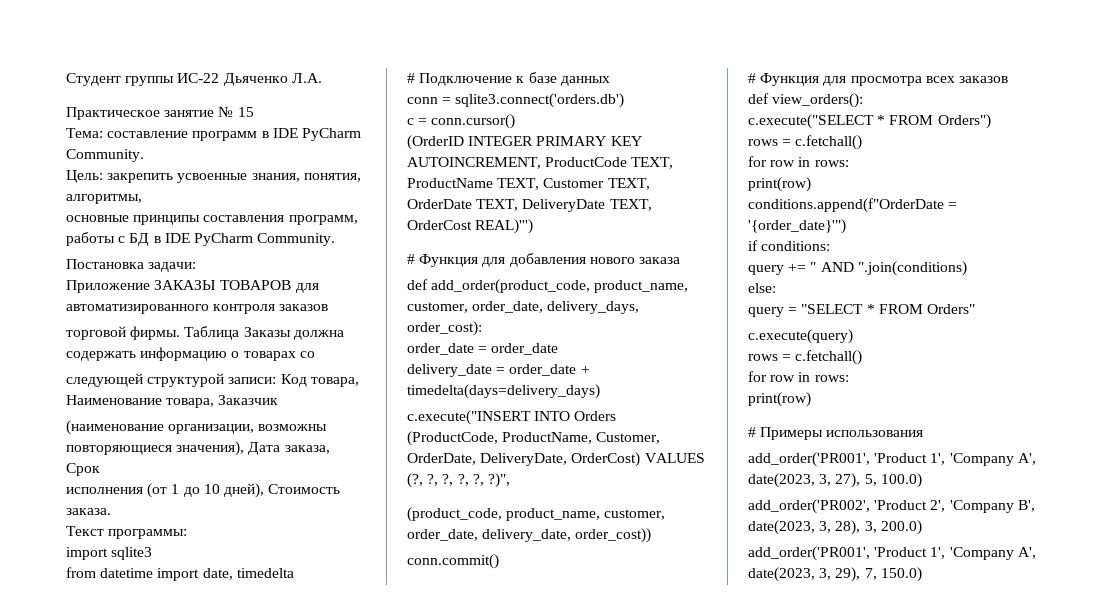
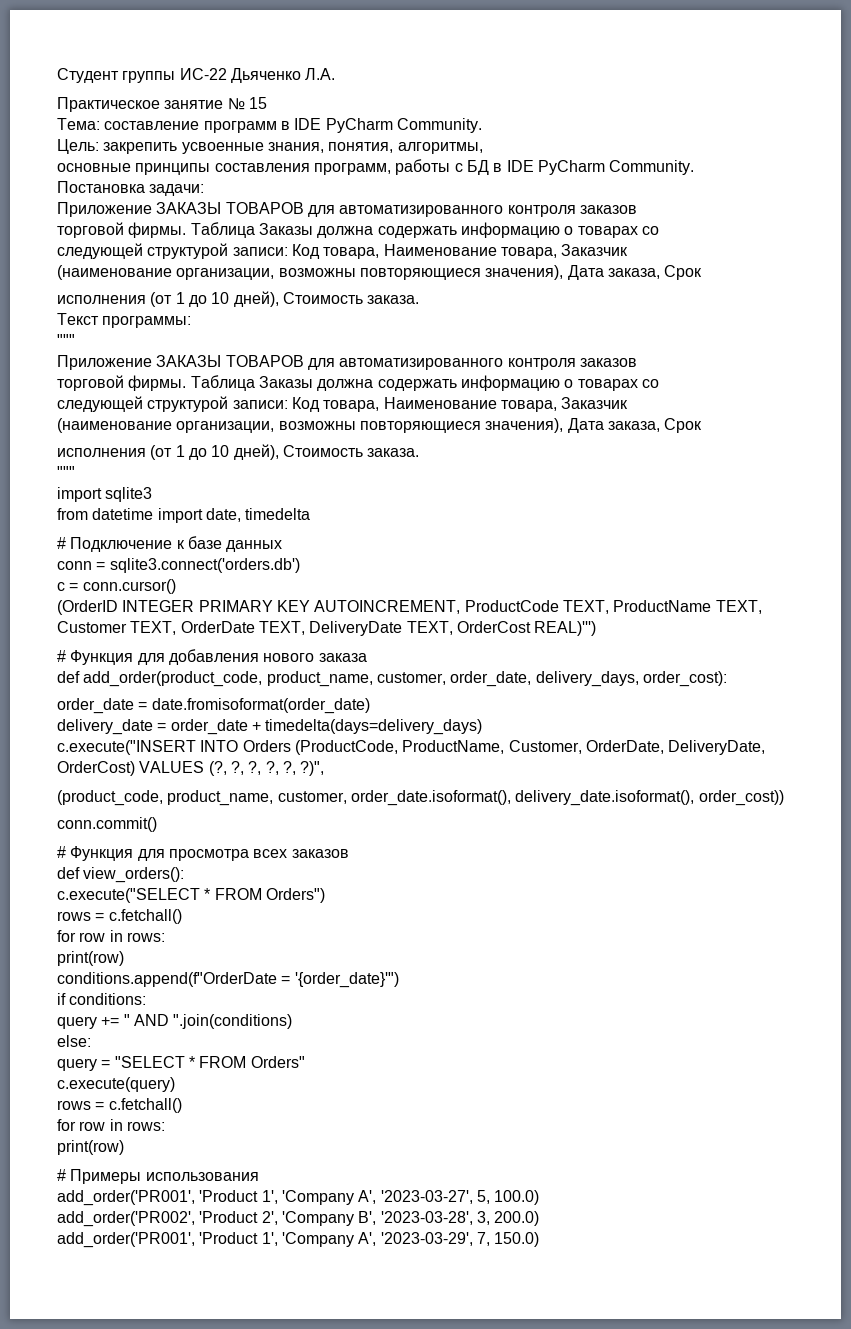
  Текст программы:
+ """
+ Приложение ЗАКАЗЫ ТОВАРОВ для автоматизированного контроля заказов
+ торговой фирмы. Таблица Заказы должна содержать информацию о товарах со
+ следующей структурой записи: Код товара, Наименование товара, Заказчик
+ (наименование организации, возможны повторяющиеся значения), Дата заказа, Срок
+ исполнения (от 1 до 10 дней), Стоимость заказа.
+ """
- order_date = order_date
+ order_date = date.fromisoformat(order_date)
- (product_code, product_name, customer, order_date, delivery_date, order_cost))
+ (product_code, product_name, customer, order_date.isoformat(), delivery_date.isoformat(), order_cost))
- add_order('PR001', 'Product 1', 'Company A', date(2023, 3, 27), 5, 100.0)
+ add_order('PR001', 'Product 1', 'Company A', '2023-03-27', 5, 100.0)
- add_order('PR002', 'Product 2', 'Company B', date(2023, 3, 28), 3, 200.0)
+ add_order('PR002', 'Product 2', 'Company B', '2023-03-28', 3, 200.0)
- add_order('PR001', 'Product 1', 'Company A', date(2023, 3, 29), 7, 150.0)
+ add_order('PR001', 'Product 1', 'Company A', '2023-03-29', 7, 150.0)

